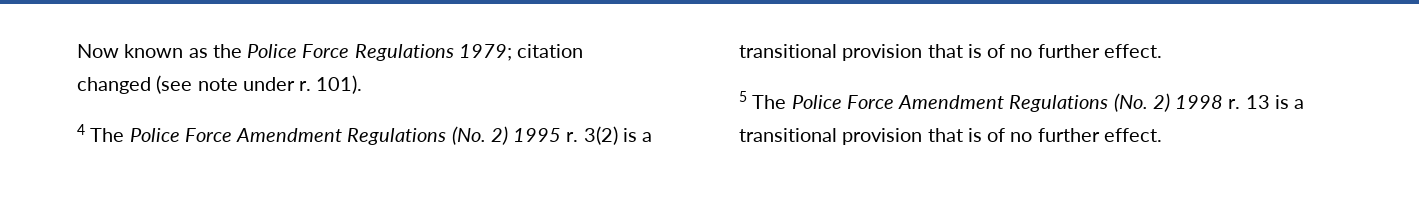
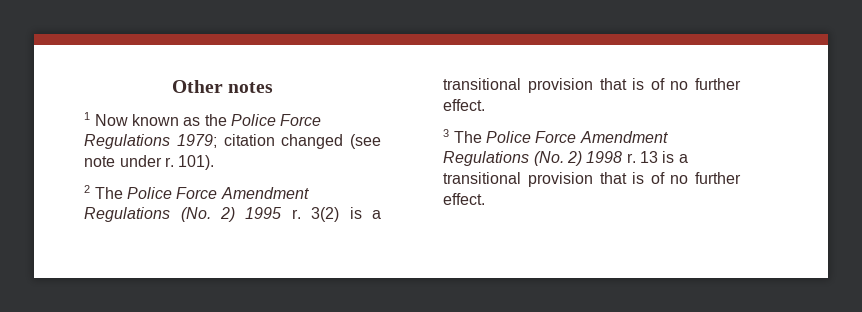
- Now known as the Police Force Regulations 1979; citation changed (see note under r.
+ Other notes
+ 1 Now known as the Police Force Regulations 1979; citation changed (see note under r.
- 4 The Police Force Amendment Regulations (No. 2) 1995 r.
+ 2 The Police Force Amendment Regulations (No. 2) 1995 r.
- 5 The Police Force Amendment Regulations (No. 2) 1998 r.
+ 3 The Police Force Amendment Regulations (No. 2) 1998 r.

